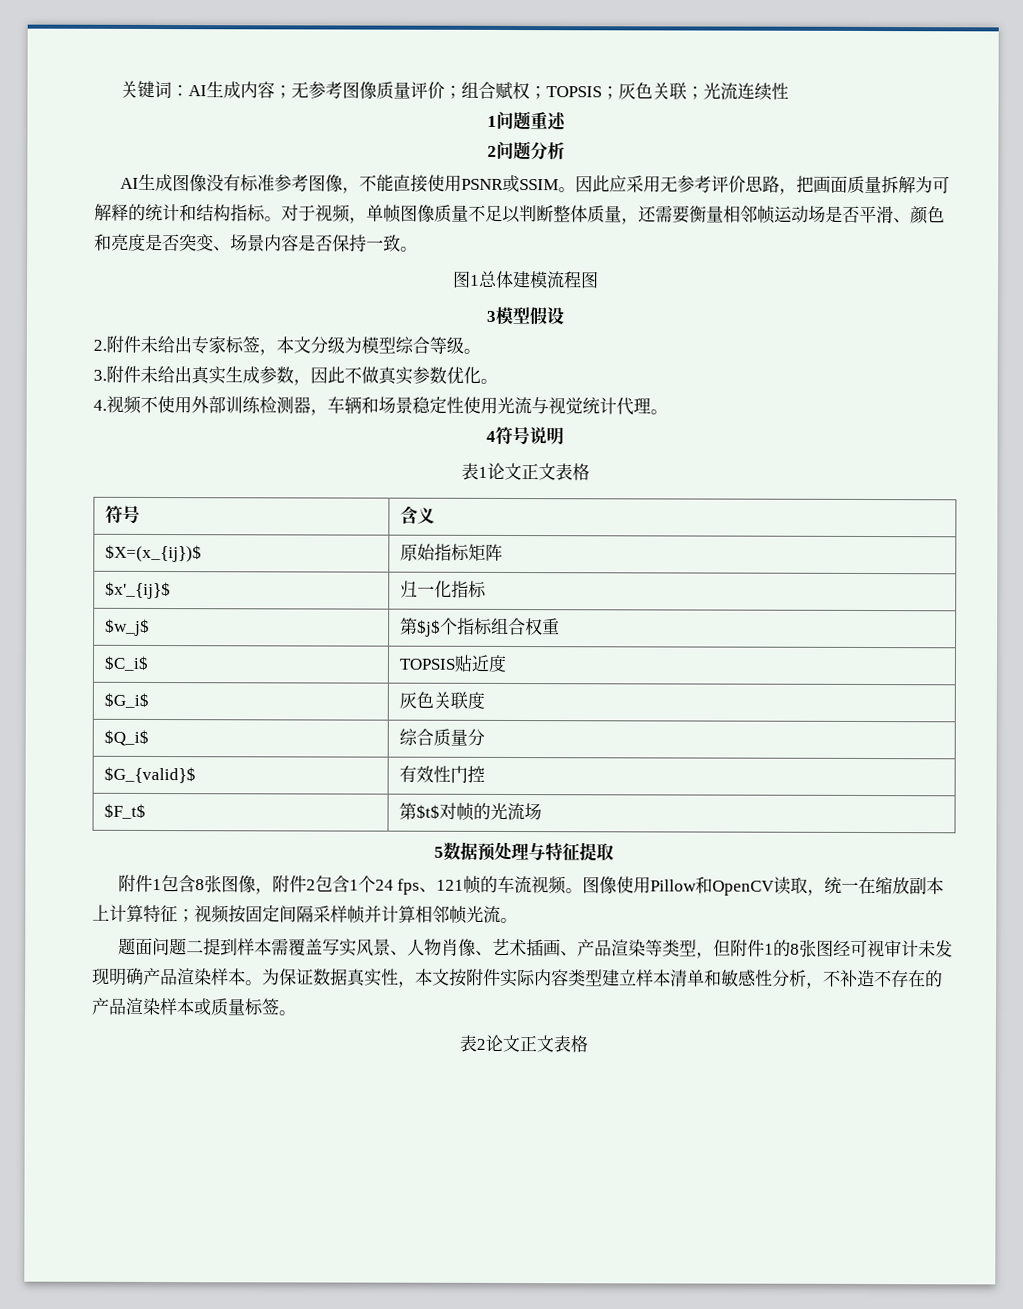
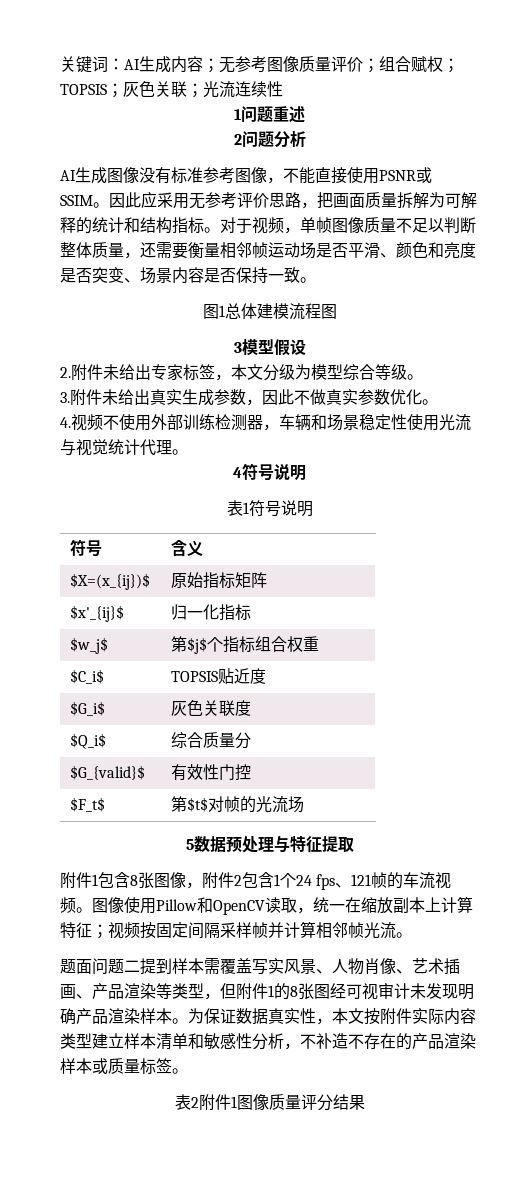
- 表1论文正文表格
+ 表1符号说明
- 表2论文正文表格
+ 表2附件1图像质量评分结果

